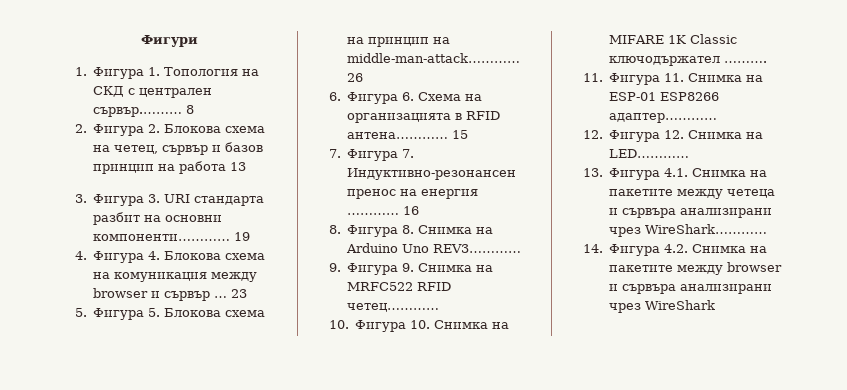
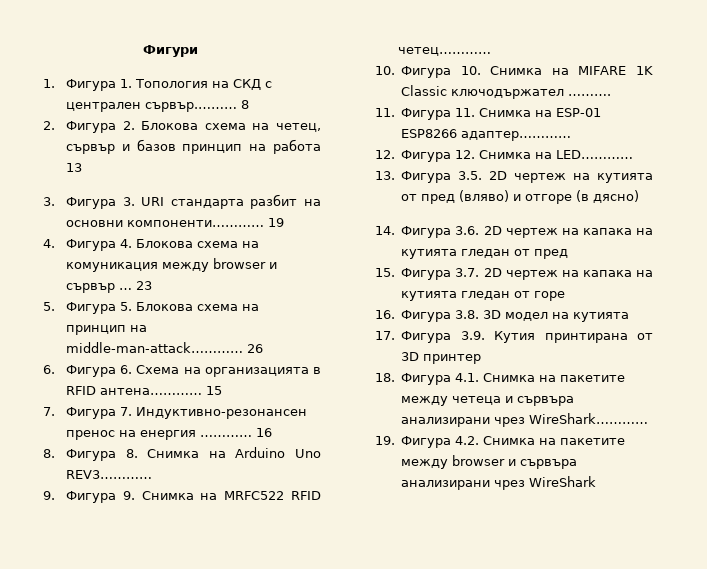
- 13. Фигура 4.1. Снимка на пакетите между четеца и сървъра анализирани чрез WireShark…………
+ 13. Фигура 3.5. 2D чертеж на кутията от пред (вляво) и отгоре (в дясно)
+ 14. Фигура 3.6. 2D чертеж на капака на кутията гледан от пред
+ 15. Фигура 3.7. 2D чертеж на капака на кутията гледан от горе
+ 16. Фигура 3.8. 3D модел на кутията
+ 17. Фигура 3.9. Кутия принтирана от 3D принтер
+ 18. Фигура 4.1. Снимка на пакетите между четеца и сървъра анализирани чрез WireShark…………
- 14. Фигура 4.2. Снимка на пакетите между browser и сървъра анализирани чрез WireShark
+ 19. Фигура 4.2. Снимка на пакетите между browser и сървъра анализирани чрез WireShark

